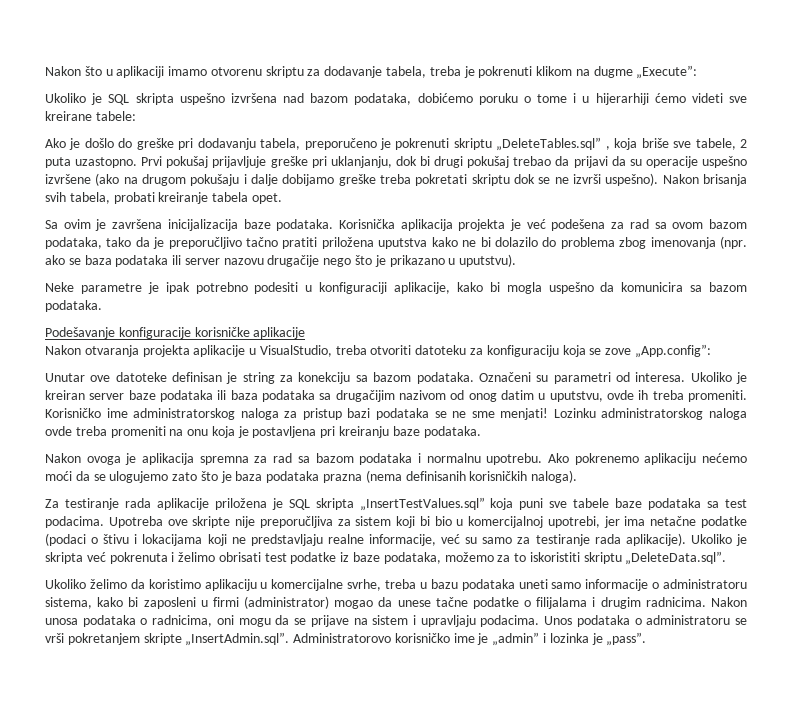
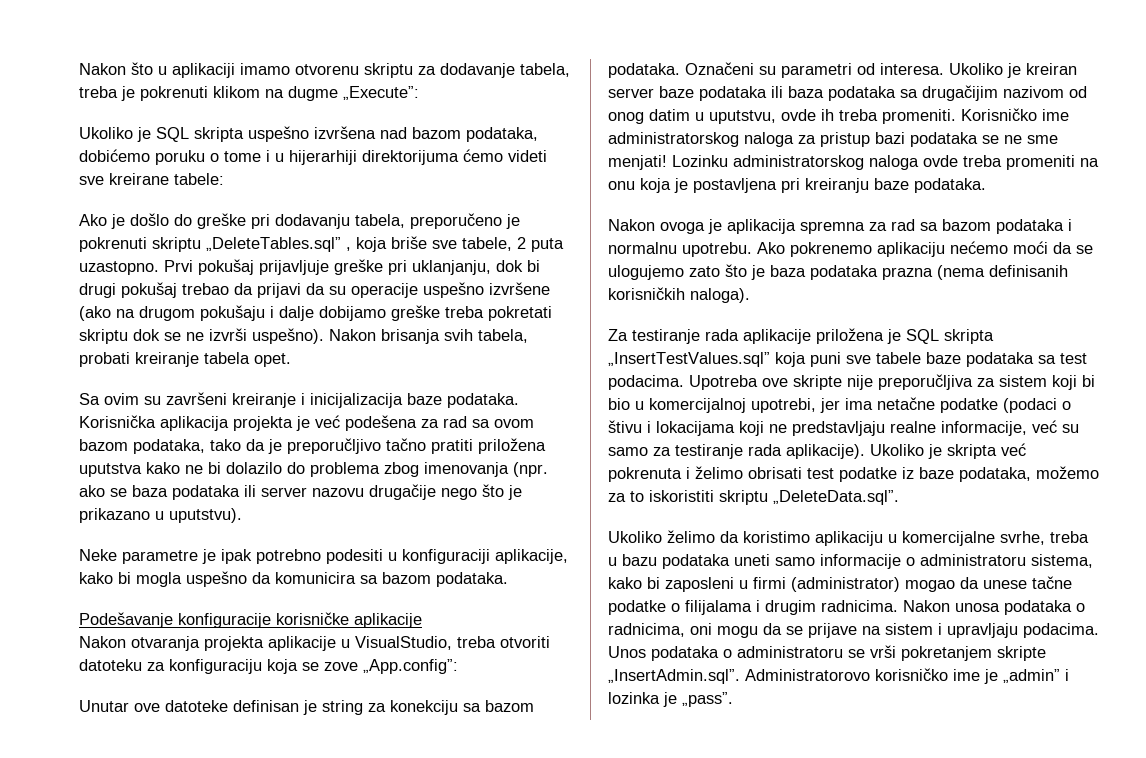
- Ukoliko je SQL skripta uspešno izvršena nad bazom podataka, dobićemo poruku o tome i u hijerarhiji ćemo videti sve kreirane tabele:
+ Ukoliko je SQL skripta uspešno izvršena nad bazom podataka, dobićemo poruku o tome i u hijerarhiji direktorijuma ćemo videti sve kreirane tabele:
- Sa ovim je završena inicijalizacija baze podataka.
+ Sa ovim su završeni kreiranje i inicijalizacija baze podataka.

